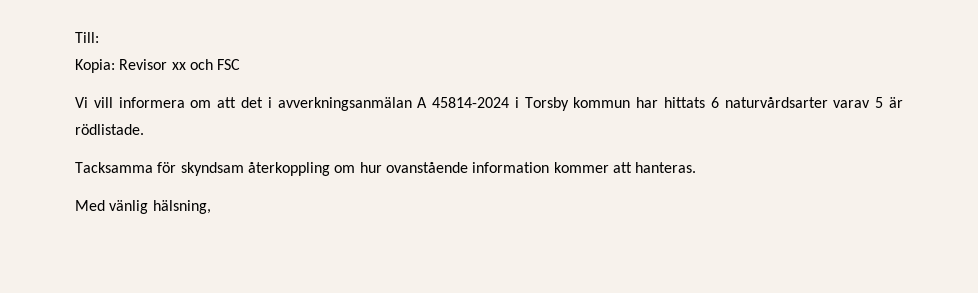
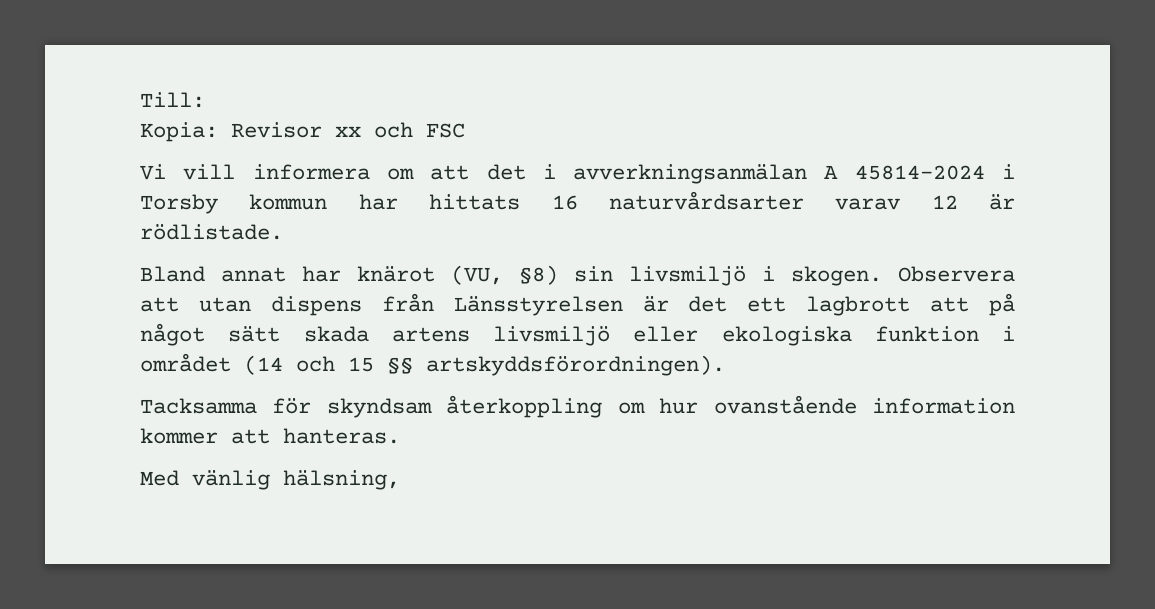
- Vi vill informera om att det i avverkningsanmälan A 45814-2024 i Torsby kommun har hittats 6 naturvårdsarter varav 5 är rödlistade.
+ Vi vill informera om att det i avverkningsanmälan A 45814-2024 i Torsby kommun har hittats 16 naturvårdsarter varav 12 är rödlistade.
+ Bland annat har knärot (VU, §8) sin livsmiljö i skogen. Observera att utan dispens från Länsstyrelsen är det ett lagbrott att på något sätt skada artens livsmiljö eller ekologiska funktion i området (14 och 15 §§ artskyddsförordningen).

